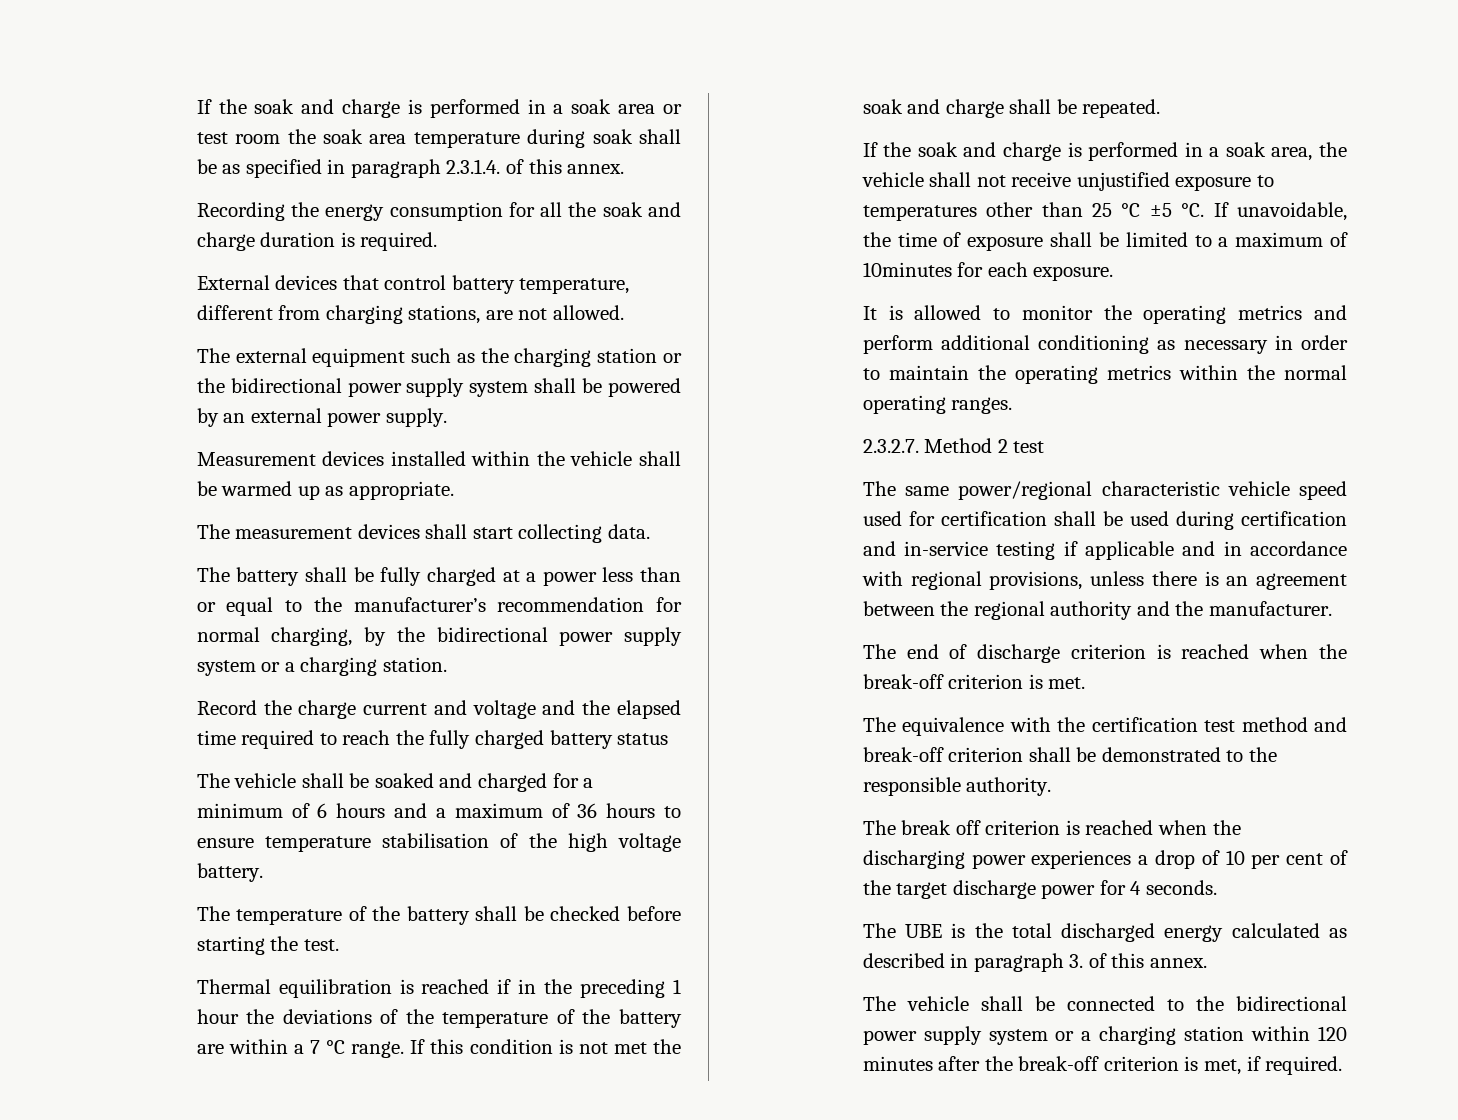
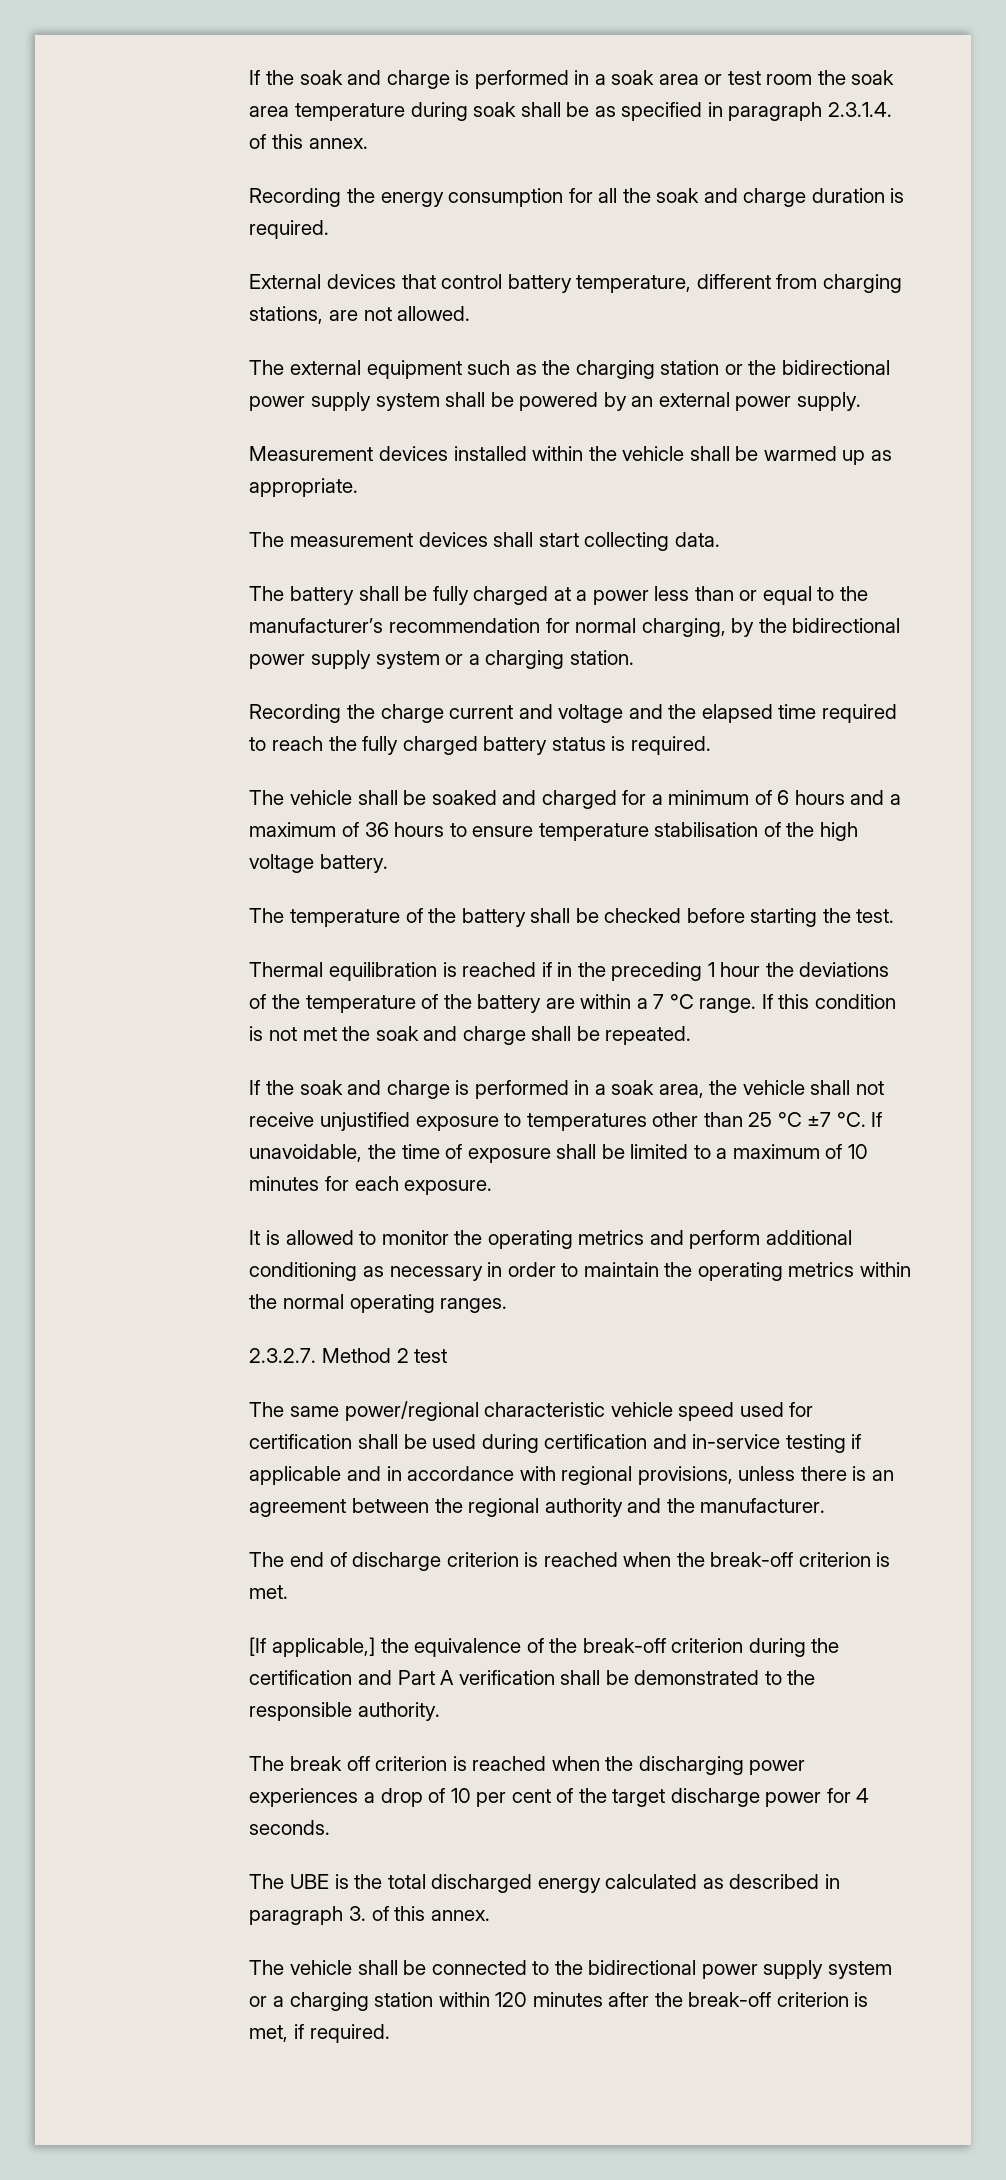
- Record the charge current and voltage and the elapsed time required to reach the fully charged battery status
+ Recording the charge current and voltage and the elapsed time required to reach the fully charged battery status is required.
- If the soak and charge is performed in a soak area, the vehicle shall not receive unjustified exposure to temperatures other than 25 °C ±5 °C.
+ If the soak and charge is performed in a soak area, the vehicle shall not receive unjustified exposure to temperatures other than 25 °C ±7 °C.
- If unavoidable, the time of exposure shall be limited to a maximum of 10minutes for each exposure.
+ If unavoidable, the time of exposure shall be limited to a maximum of 10 minutes for each exposure.
- The equivalence with the certification test method and break-off criterion shall be demonstrated to the responsible authority.
+ [If applicable,] the equivalence of the break-off criterion during the certification and Part A verification shall be demonstrated to the responsible authority.

